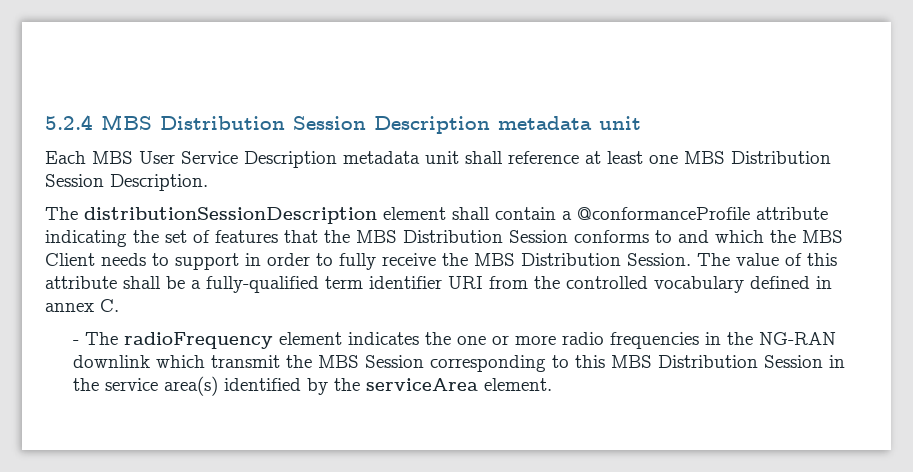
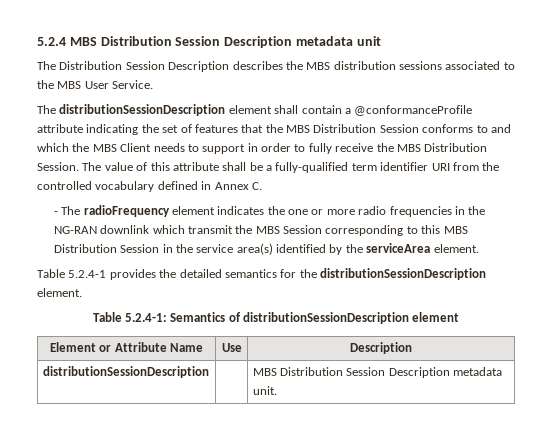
- Each MBS User Service Description metadata unit shall reference at least one MBS Distribution Session Description.
+ The Distribution Session Description describes the MBS distribution sessions associated to the MBS User Service.
- The value of this attribute shall be a fully-qualified term identifier URI from the controlled vocabulary defined in annex C.
+ The value of this attribute shall be a fully-qualified term identifier URI from the controlled vocabulary defined in Annex C.
+ Table 5.2.4-1 provides the detailed semantics for the distributionSessionDescription element.
+ Table 5.2.4-1: Semantics of distributionSessionDescription element
+ Element or Attribute Name | Use | Description
+ distributionSessionDescription | | MBS Distribution Session Description metadata unit.

